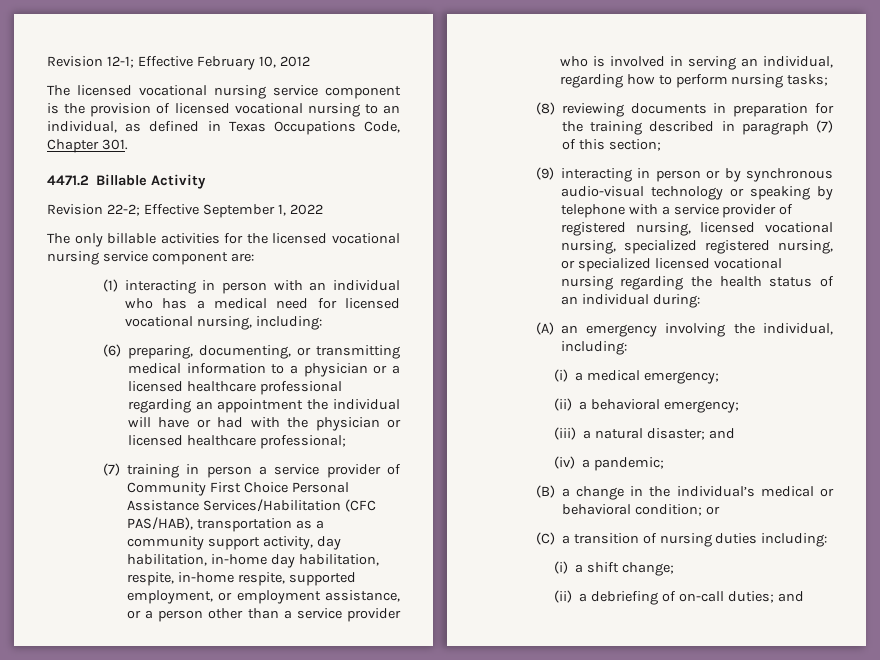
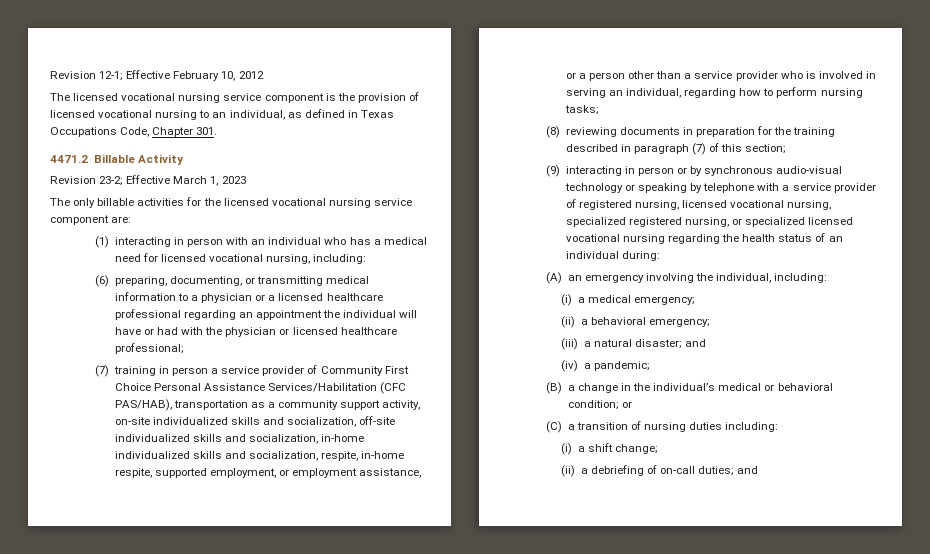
- Revision 22-2; Effective September 1, 2022
+ Revision 23-2; Effective March 1, 2023
- (7) training in person a service provider of Community First Choice Personal Assistance Services/Habilitation (CFC PAS/HAB), transportation as a community support activity, day habilitation, in-home day habilitation, respite, in-home respite, supported employment, or employment assistance, or a person other than a service provider who is involved in serving an individual, regarding how to perform nursing tasks;
+ (7) training in person a service provider of Community First Choice Personal Assistance Services/Habilitation (CFC PAS/HAB), transportation as a community support activity, on-site individualized skills and socialization, off-site individualized skills and socialization, in-home individualized skills and socialization, respite, in-home respite, supported employment, or employment assistance, or a person other than a service provider who is involved in serving an individual, regarding how to perform nursing tasks;

